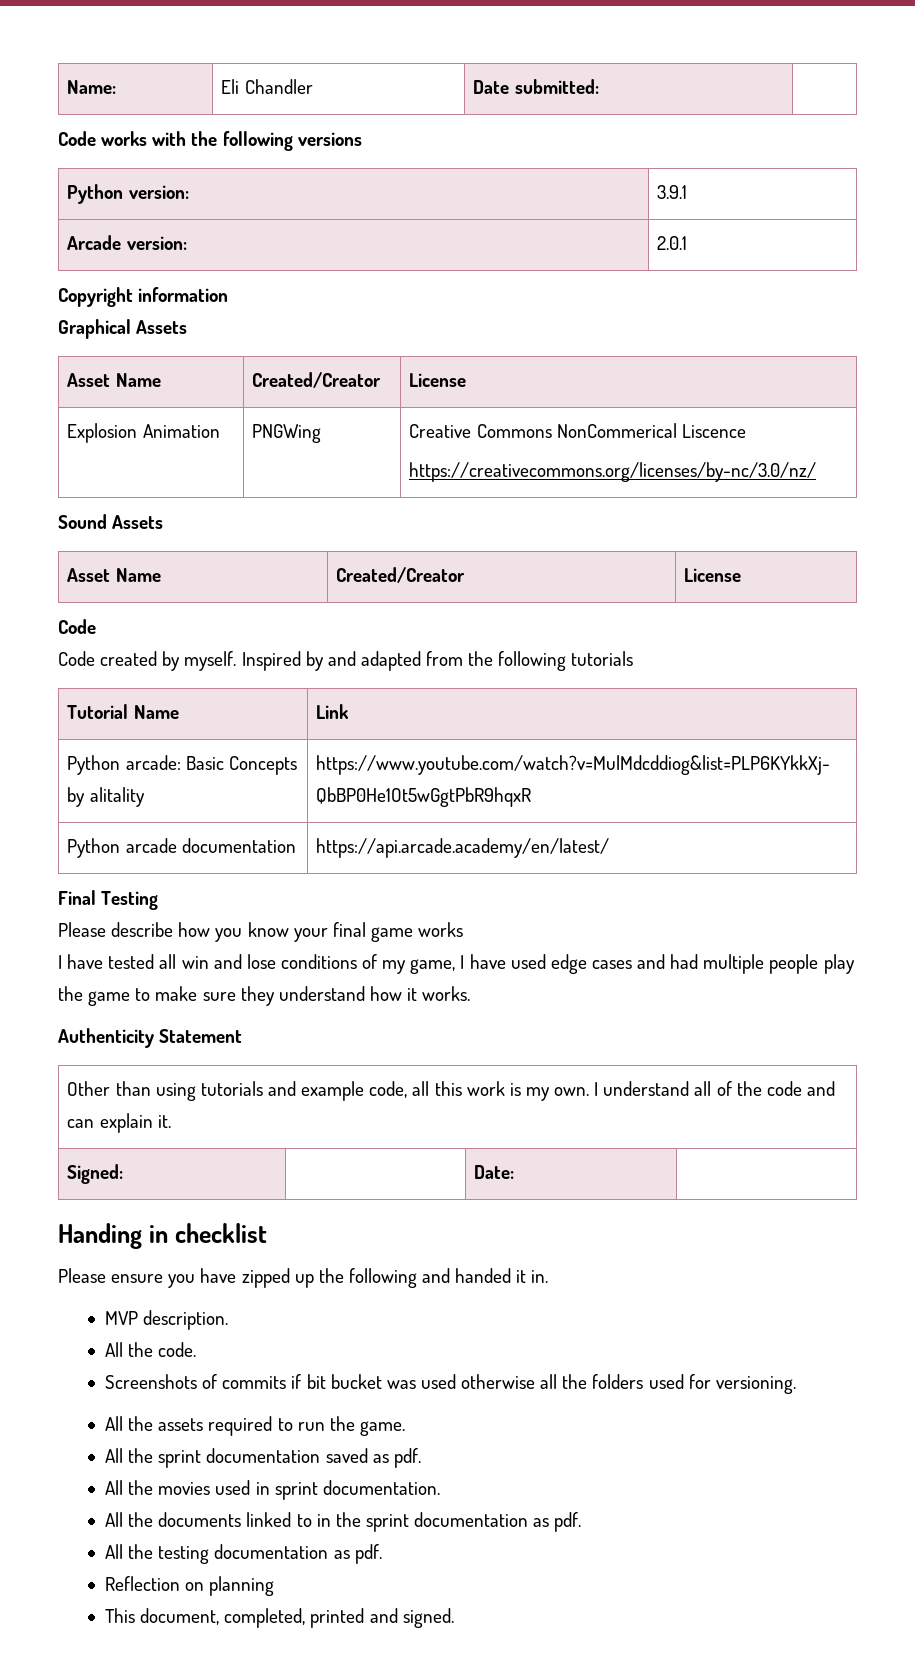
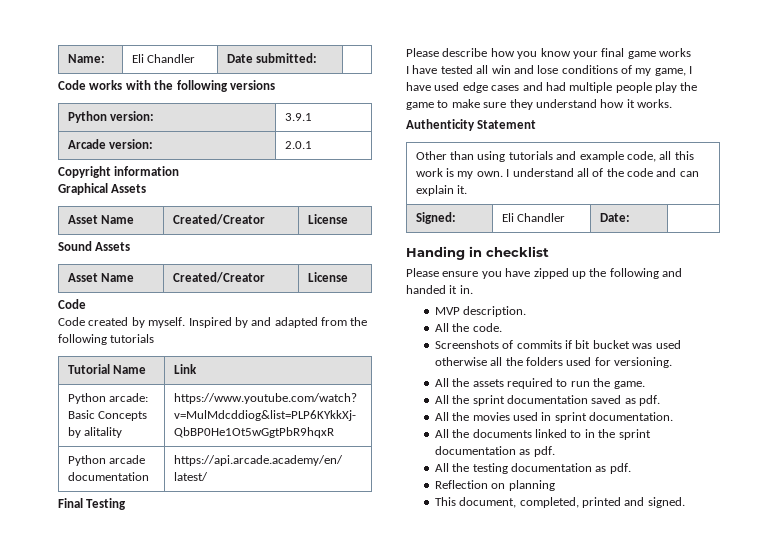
- Explosion Animation | PNGWing | Creative Commons NonCommerical Liscence
- https://creativecommons.org/licenses/by-nc/3.0/nz/
- Signed: | | Date: |
+ Signed: | Eli Chandler | Date: |

